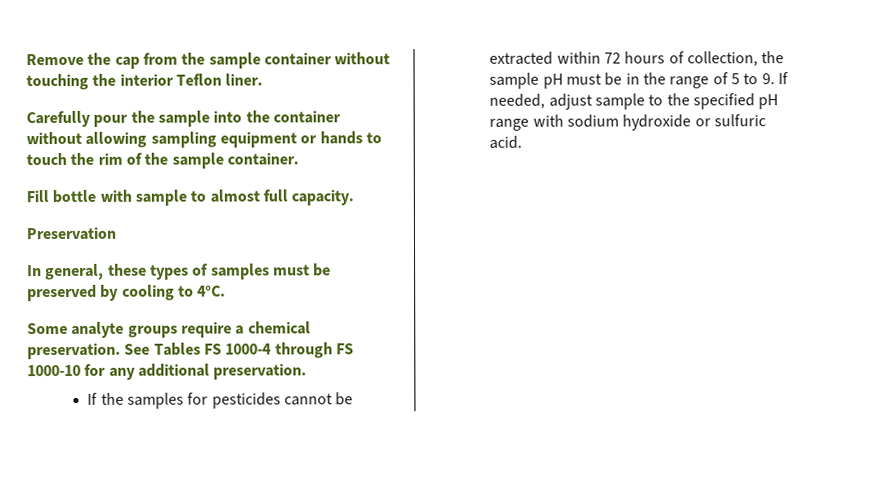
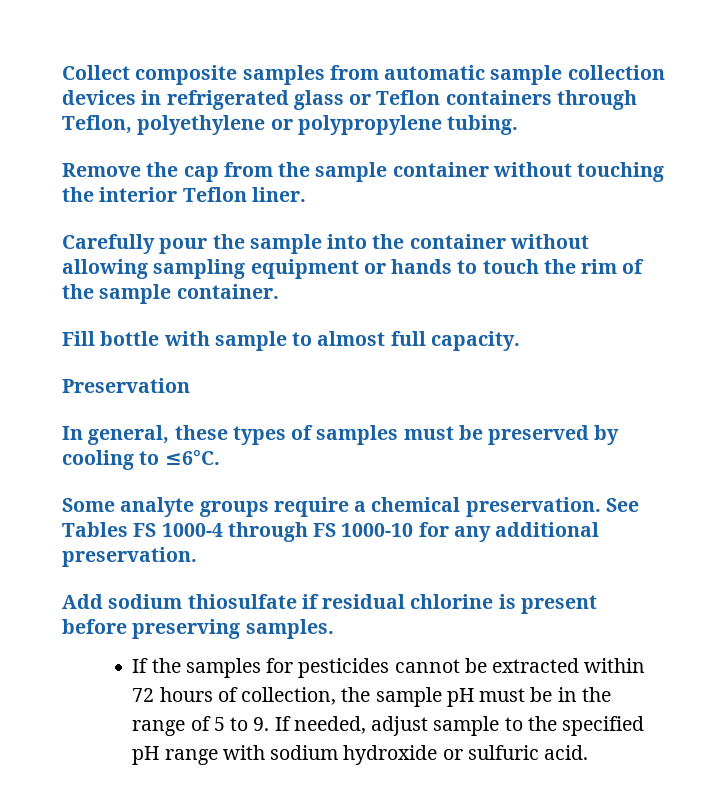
+ Collect composite samples from automatic sample collection devices in refrigerated glass or Teflon containers through Teflon, polyethylene or polypropylene tubing.
- In general, these types of samples must be preserved by cooling to 4°C.
+ In general, these types of samples must be preserved by cooling to ≤6°C.
+ Add sodium thiosulfate if residual chlorine is present before preserving samples.

